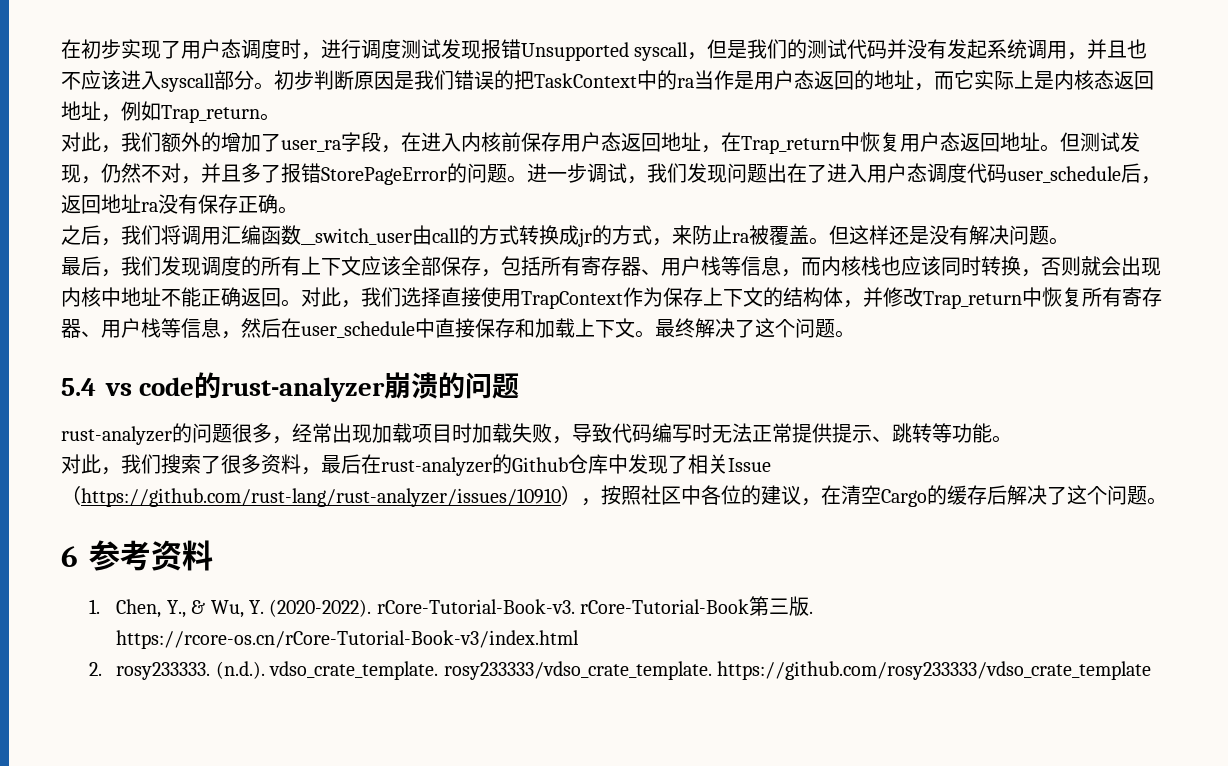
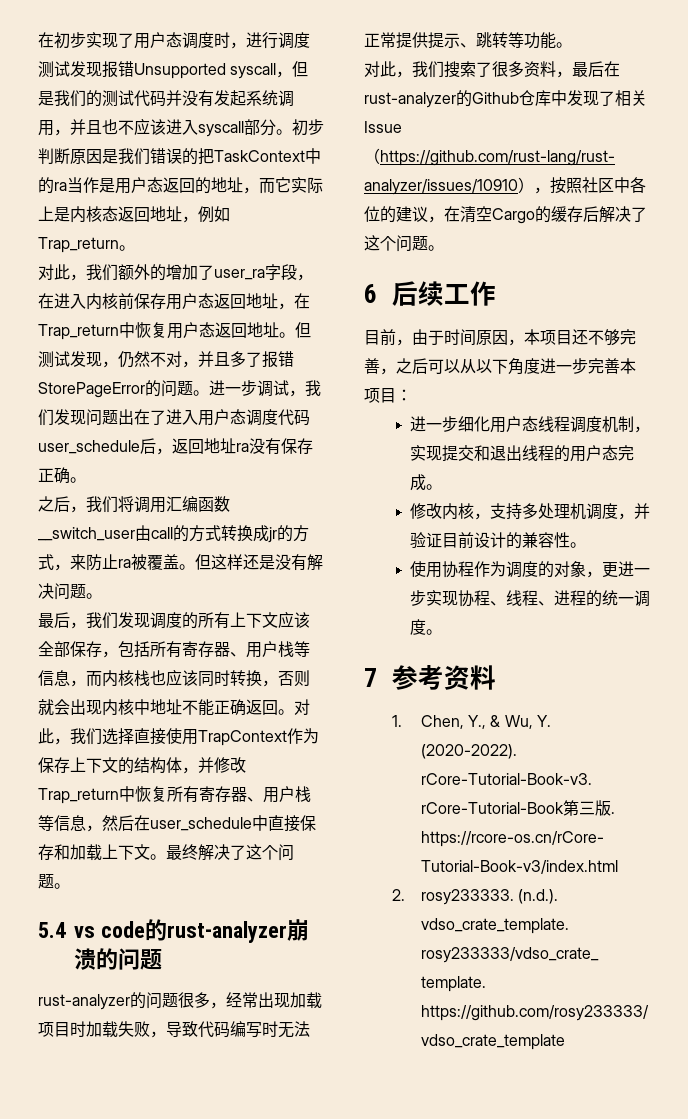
- 6参考资料
+ 6后续工作
+ 目前，由于时间原因，本项目还不够完善，之后可以从以下角度进一步完善本项目：
+ 进一步细化用户态线程调度机制，实现提交和退出线程的用户态完成。
+ 修改内核，支持多处理机调度，并验证目前设计的兼容性。
+ 使用协程作为调度的对象，更进一步实现协程、线程、进程的统一调度。
+ 7参考资料

